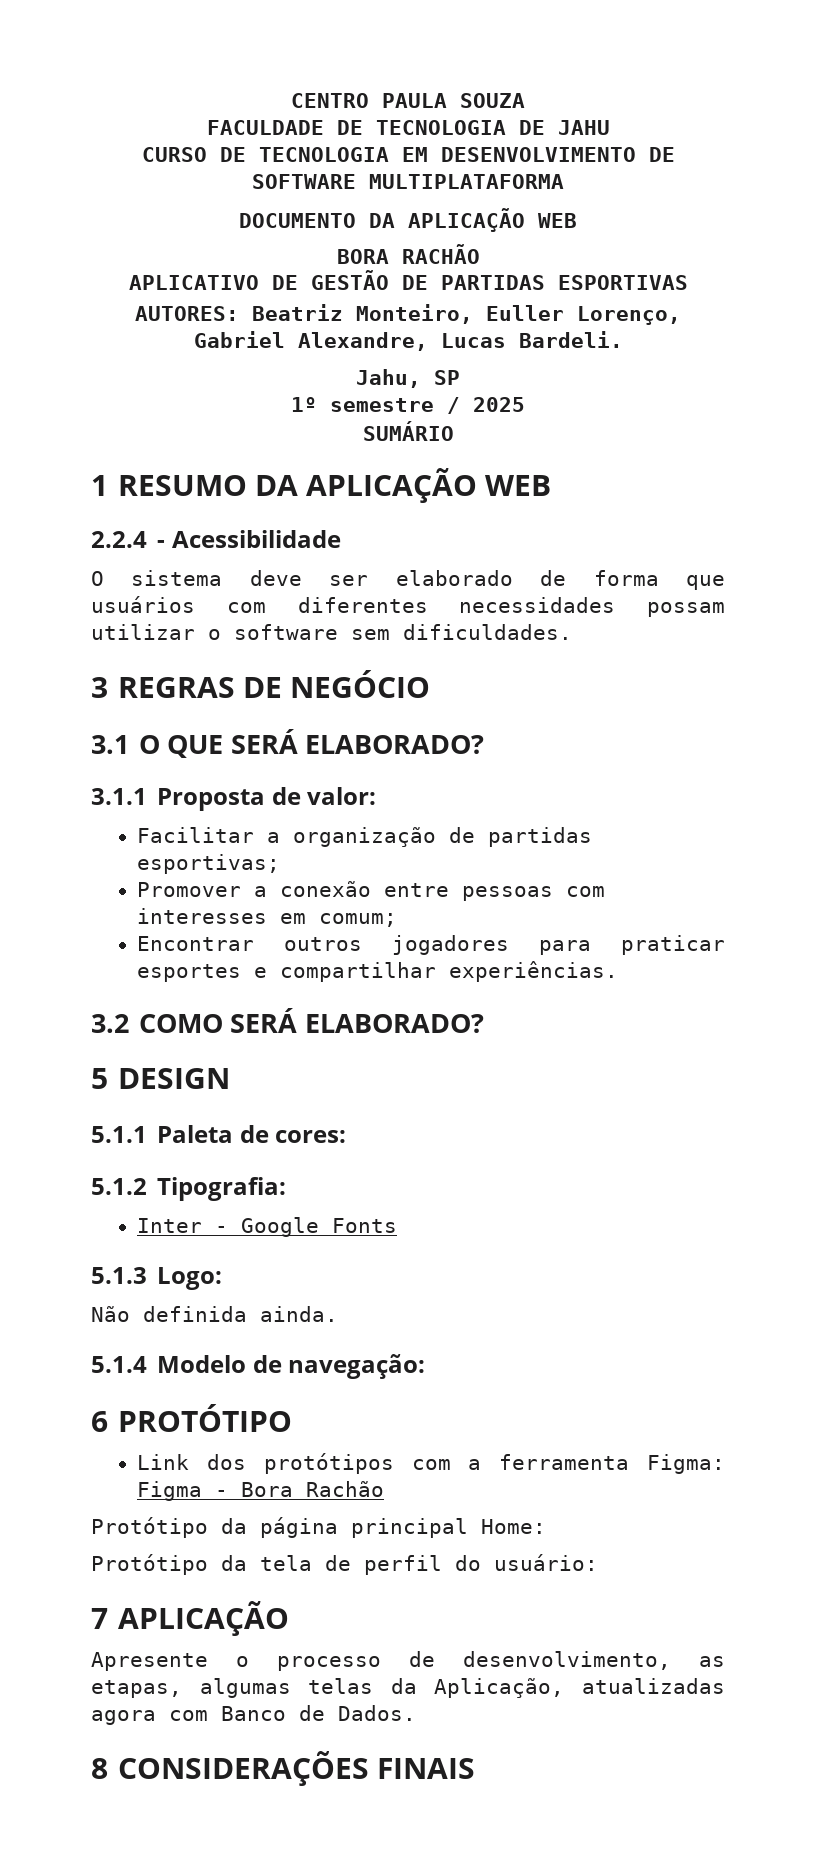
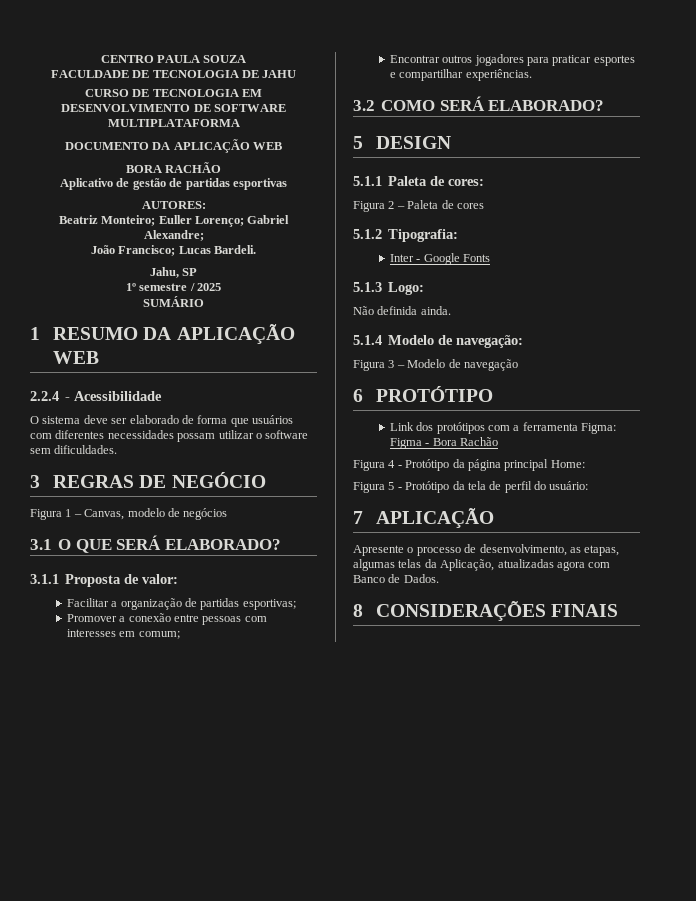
- APLICATIVO DE GESTÃO DE PARTIDAS ESPORTIVAS
- AUTORES: Beatriz Monteiro, Euller Lorenço, Gabriel Alexandre, Lucas Bardeli.
+ Aplicativo de gestão de partidas esportivas
+ AUTORES:
+ Beatriz Monteiro; Euller Lorenço; Gabriel Alexandre;
+ João Francisco; Lucas Bardeli.
+ Figura 1 – Canvas, modelo de negócios
+ Figura 2 – Paleta de cores
+ Figura 3 – Modelo de navegação
- Protótipo da página principal Home:
+ Figura 4 - Protótipo da página principal Home:
- Protótipo da tela de perfil do usuário:
+ Figura 5 - Protótipo da tela de perfil do usuário:

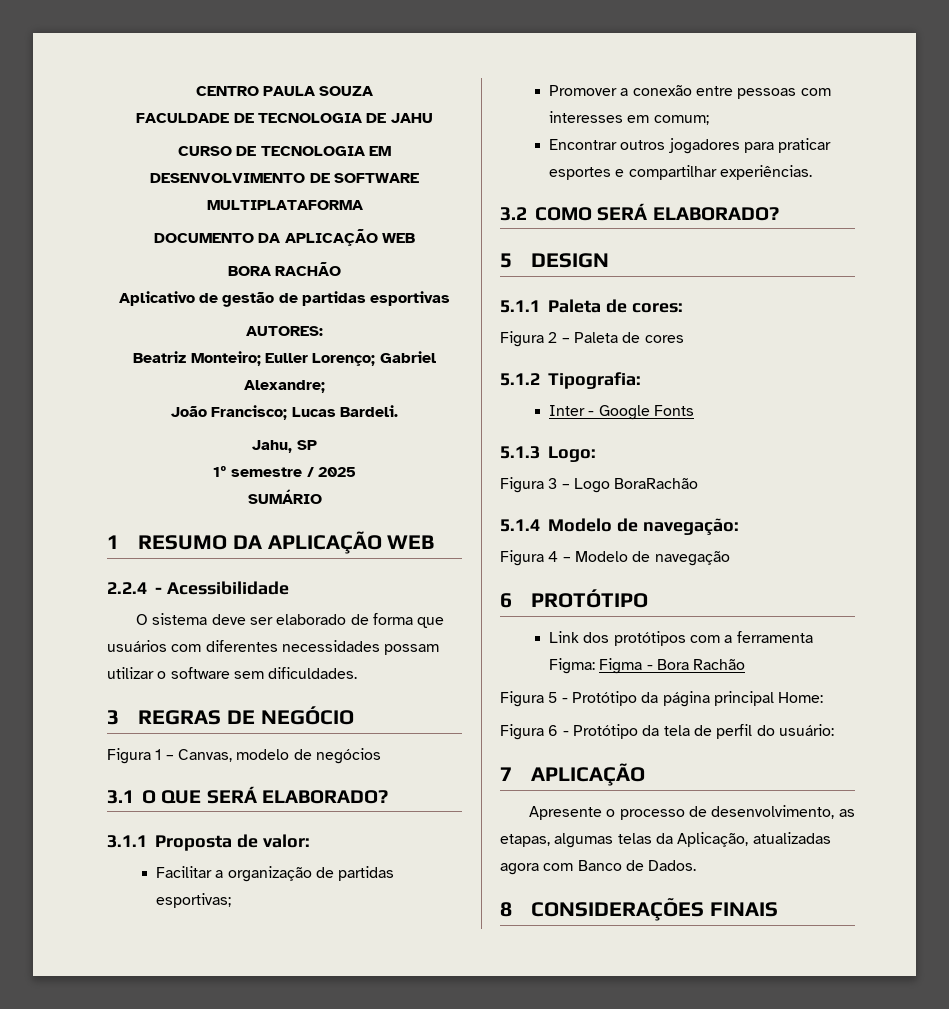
- Não definida ainda.
+ Figura 3 – Logo BoraRachão
- Figura 3 – Modelo de navegação
+ Figura 4 – Modelo de navegação
- Figura 4 - Protótipo da página principal Home:
+ Figura 5 - Protótipo da página principal Home:
- Figura 5 - Protótipo da tela de perfil do usuário:
+ Figura 6 - Protótipo da tela de perfil do usuário:

